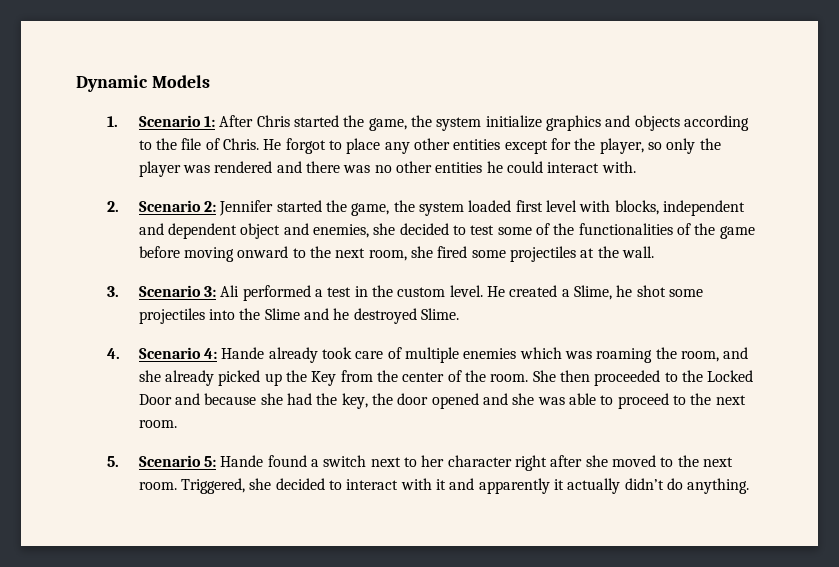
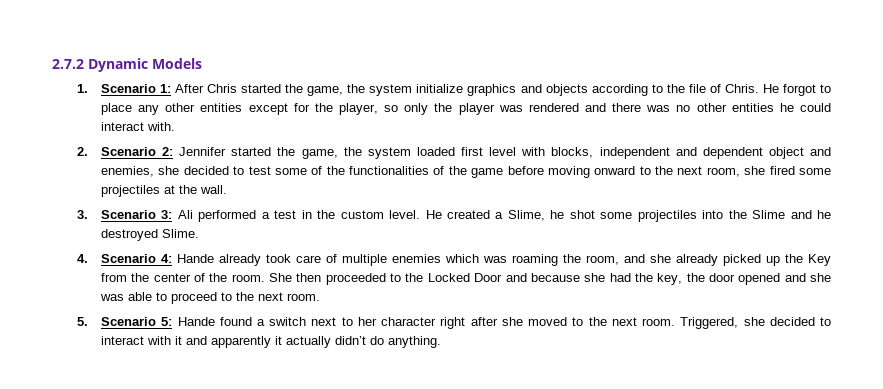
- Dynamic Models
+ 2.7.2 Dynamic Models

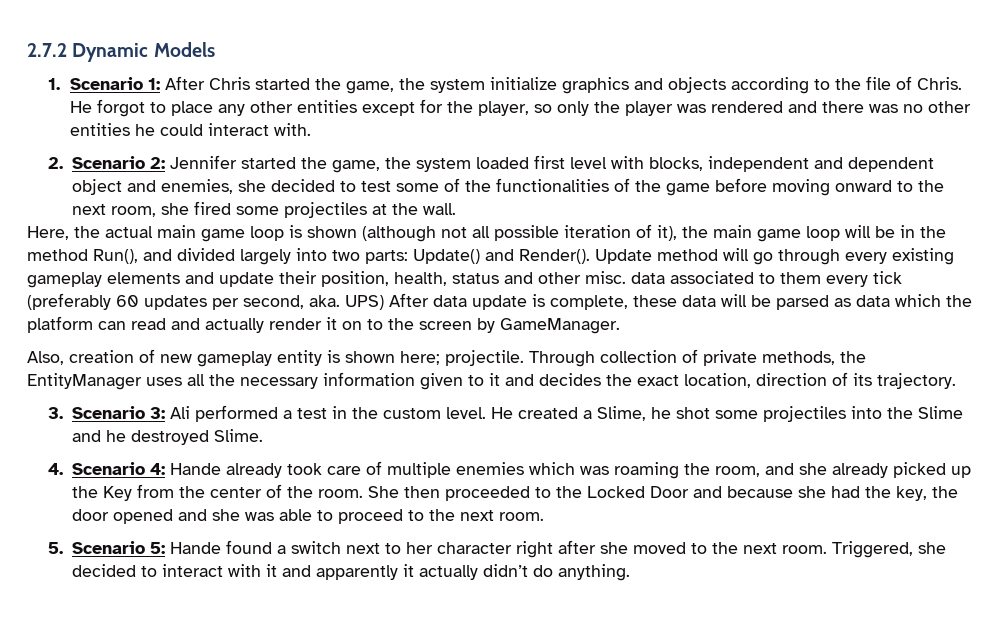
+ Here, the actual main game loop is shown (although not all possible iteration of it), the main game loop will be in the method Run(), and divided largely into two parts: Update() and Render(). Update method will go through every existing gameplay elements and update their position, health, status and other misc. data associated to them every tick (preferably 60 updates per second, aka. UPS) After data update is complete, these data will be parsed as data which the platform can read and actually render it on to the screen by GameManager.
+ Also, creation of new gameplay entity is shown here; projectile. Through collection of private methods, the EntityManager uses all the necessary information given to it and decides the exact location, direction of its trajectory.

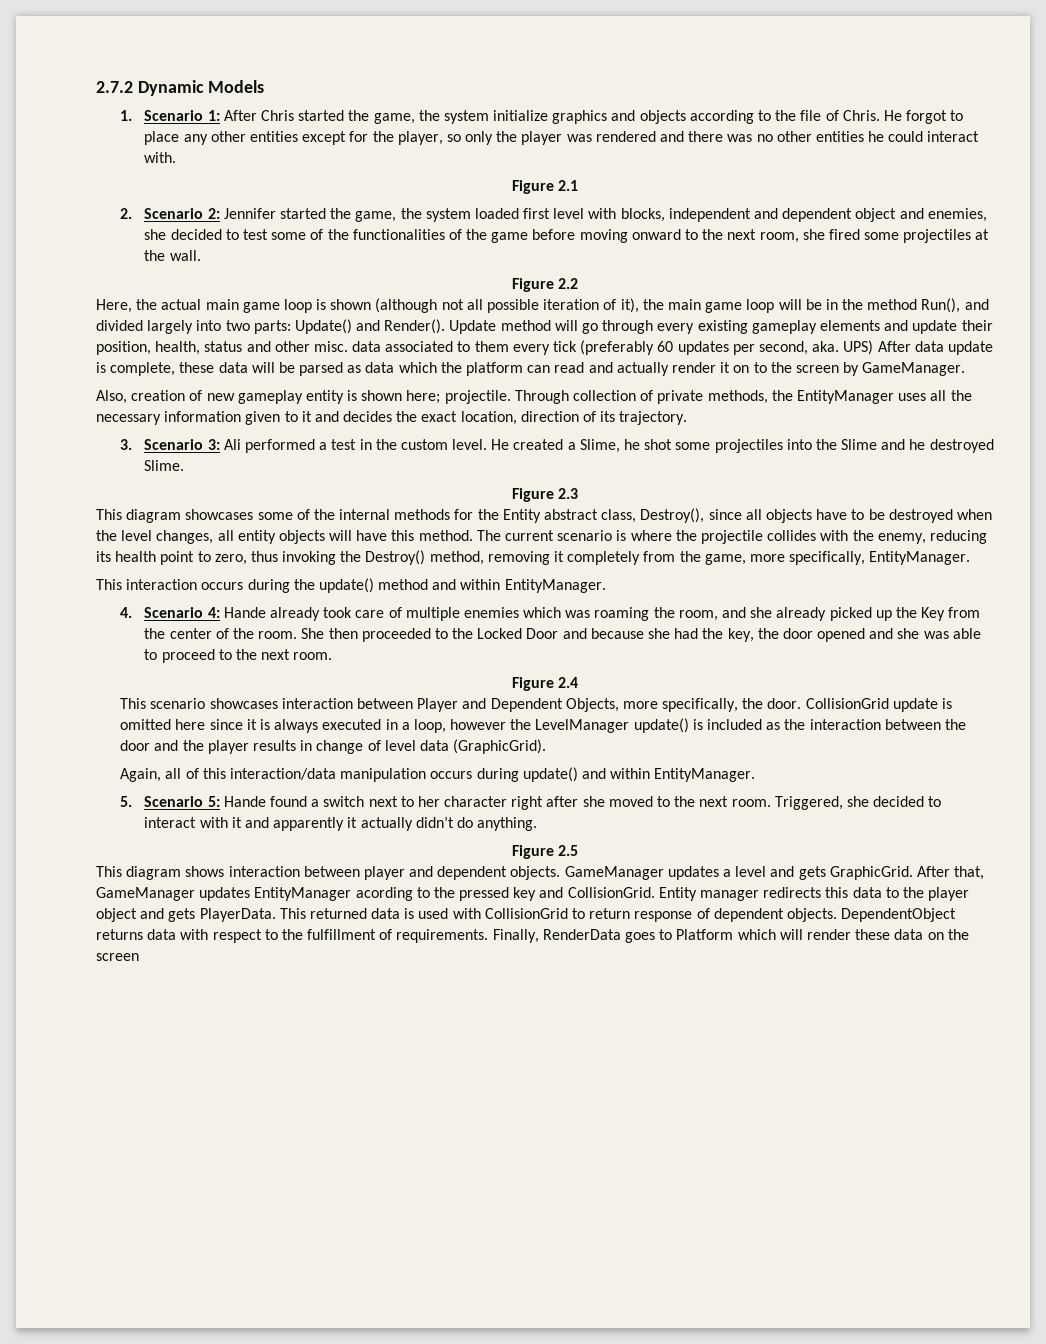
+ Figure 2.1
+ Figure 2.2
+ Figure 2.3
+ This diagram showcases some of the internal methods for the Entity abstract class, Destroy(), since all objects have to be destroyed when the level changes, all entity objects will have this method. The current scenario is where the projectile collides with the enemy, reducing its health point to zero, thus invoking the Destroy() method, removing it completely from the game, more specifically, EntityManager.
+ This interaction occurs during the update() method and within EntityManager.
+ Figure 2.4
+ This scenario showcases interaction between Player and Dependent Objects, more specifically, the door. CollisionGrid update is omitted here since it is always executed in a loop, however the LevelManager update() is included as the interaction between the door and the player results in change of level data (GraphicGrid).
+ Again, all of this interaction/data manipulation occurs during update() and within EntityManager.
+ Figure 2.5
+ This diagram shows interaction between player and dependent objects. GameManager updates a level and gets GraphicGrid. After that, GameManager updates EntityManager acording to the pressed key and CollisionGrid. Entity manager redirects this data to the player object and gets PlayerData. This returned data is used with CollisionGrid to return response of dependent objects. DependentObject returns data with respect to the fulfillment of requirements. Finally, RenderData goes to Platform which will render these data on the screen

